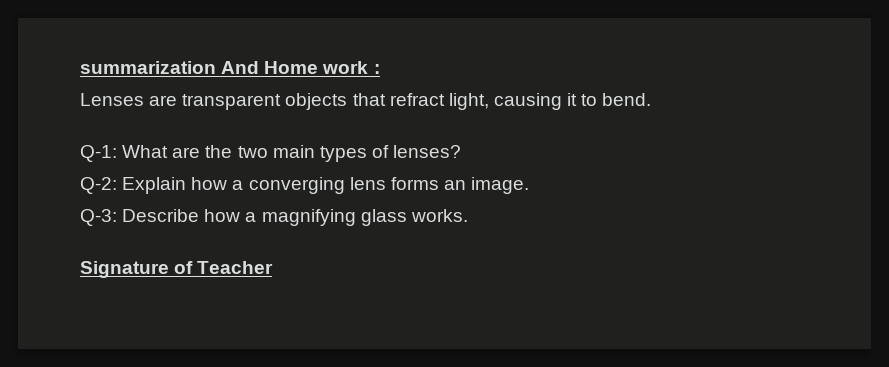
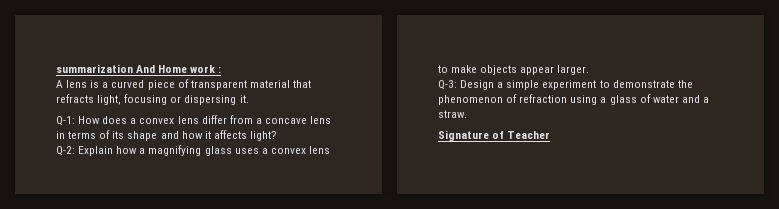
- Lenses are transparent objects that refract light, causing it to bend.
- Q-1: What are the two main types of lenses?
- Q-2: Explain how a converging lens forms an image.
- Q-3: Describe how a magnifying glass works.
+ A lens is a curved piece of transparent material that refracts light, focusing or dispersing it.
+ Q-1: How does a convex lens differ from a concave lens in terms of its shape and how it affects light?
+ Q-2: Explain how a magnifying glass uses a convex lens to make objects appear larger.
+ Q-3: Design a simple experiment to demonstrate the phenomenon of refraction using a glass of water and a straw.

